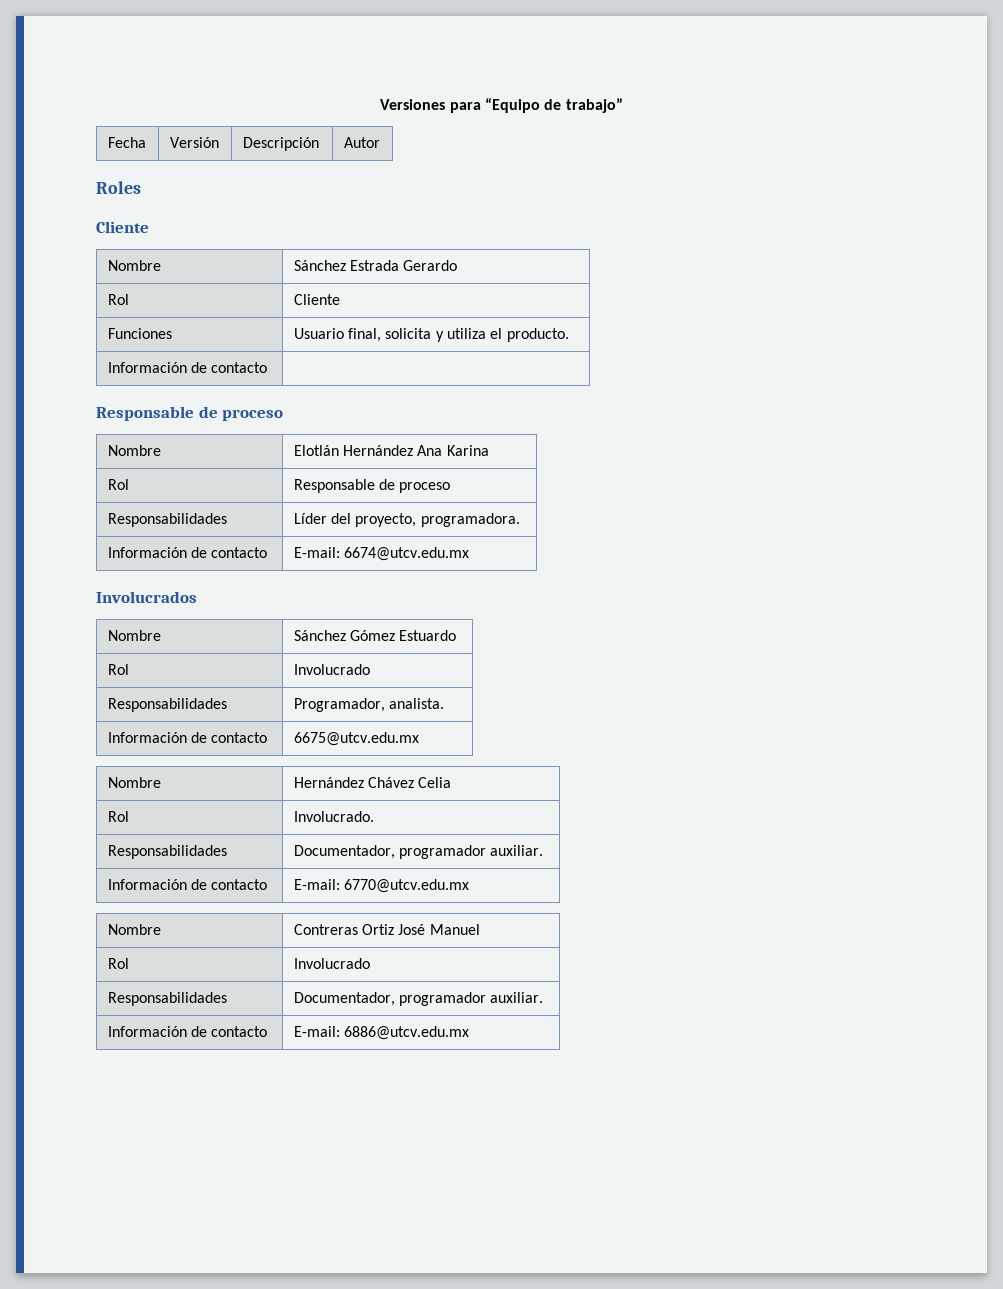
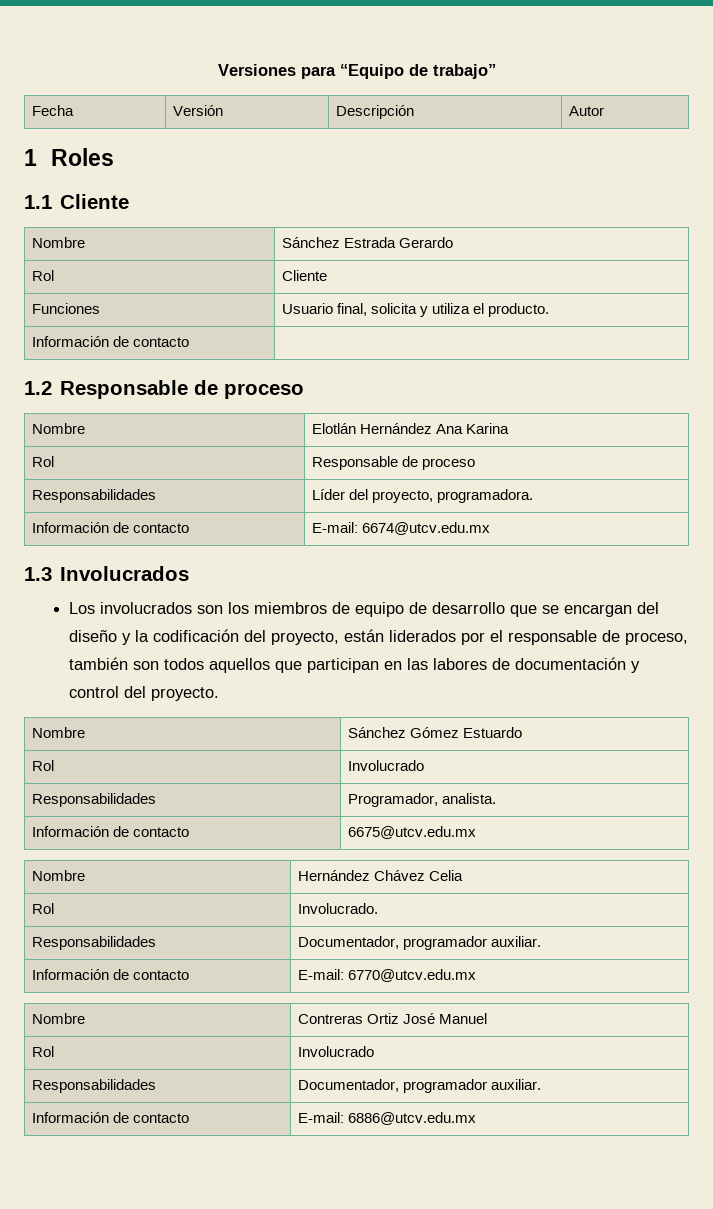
- Roles
- Cliente
+ 1 Roles
+ 1.1 Cliente
  Funciones | Usuario final, solicita y utiliza el producto.
  Información de contacto |
- Responsable de proceso
+ 1.2 Responsable de proceso
- Involucrados
+ 1.3 Involucrados
+ Los involucrados son los miembros de equipo de desarrollo que se encargan del diseño y la codificación del proyecto, están liderados por el responsable de proceso, también son todos aquellos que participan en las labores de documentación y control del proyecto.

